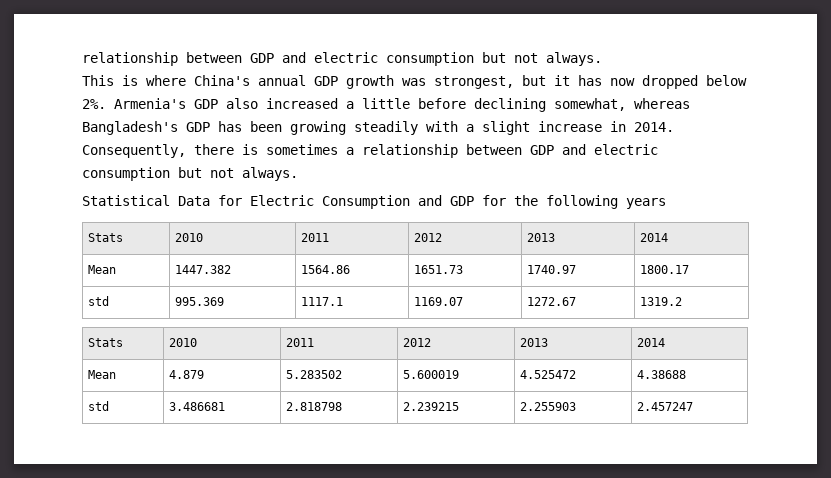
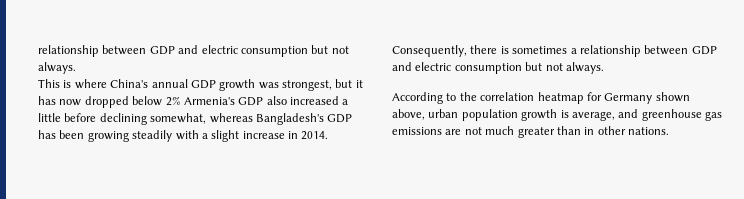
- This is where China's annual GDP growth was strongest, but it has now dropped below 2%. Armenia's GDP also increased a little before declining somewhat, whereas Bangladesh's GDP has been growing steadily with a slight increase in 2014.
+ This is where China's annual GDP growth was strongest, but it has now dropped below 2% Armenia's GDP also increased a little before declining somewhat, whereas Bangladesh's GDP has been growing steadily with a slight increase in 2014.
- Statistical Data for Electric Consumption and GDP for the following years
- Stats | 2010 | 2011 | 2012 | 2013 | 2014
- Mean | 1447.382 | 1564.86 | 1651.73 | 1740.97 | 1800.17
- std | 995.369 | 1117.1 | 1169.07 | 1272.67 | 1319.2
- Stats | 2010 | 2011 | 2012 | 2013 | 2014
- Mean | 4.879 | 5.283502 | 5.600019 | 4.525472 | 4.38688
- std | 3.486681 | 2.818798 | 2.239215 | 2.255903 | 2.457247
+ According to the correlation heatmap for Germany shown above, urban population growth is average, and greenhouse gas emissions are not much greater than in other nations.

